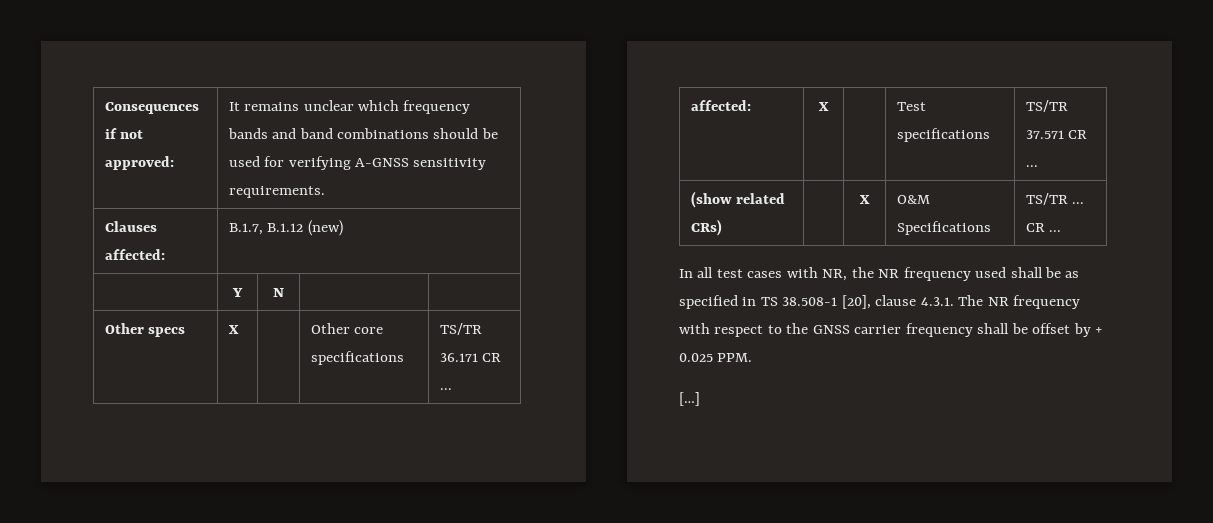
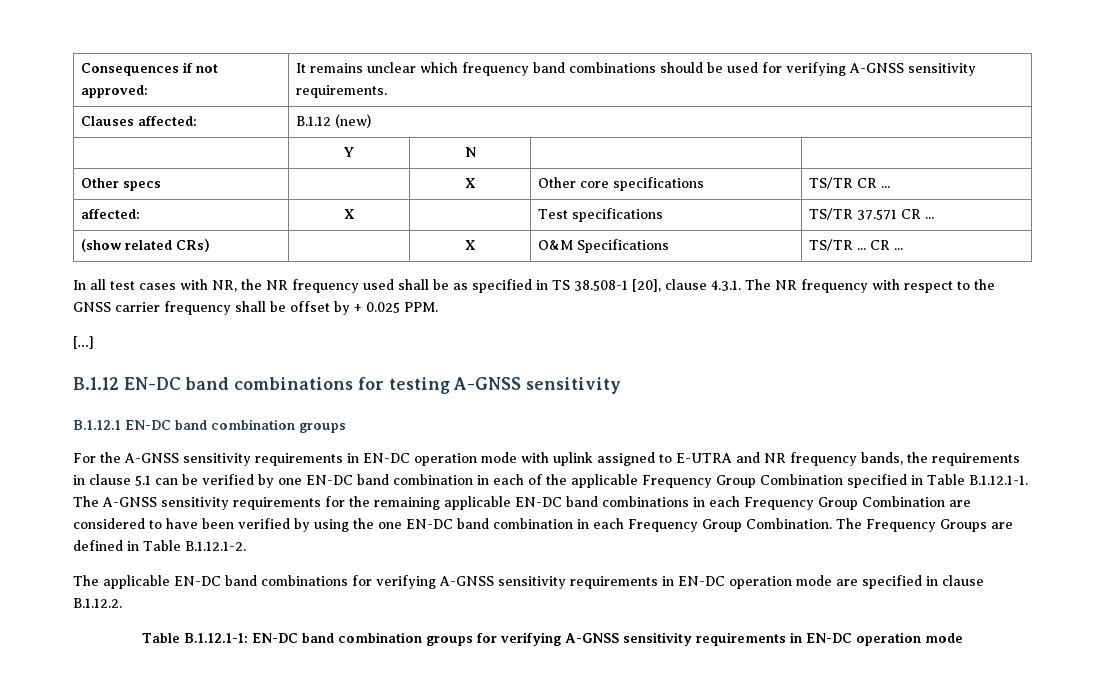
- Consequences if not approved: | It remains unclear which frequency bands and band combinations should be used for verifying A-GNSS sensitivity requirements.
+ Consequences if not approved: | It remains unclear which frequency band combinations should be used for verifying A-GNSS sensitivity requirements.
- Clauses affected: | B.1.7, B.1.12 (new)
+ Clauses affected: | B.1.12 (new)
- Other specs | X | | Other core specifications | TS/TR 36.171 CR ...
+ Other specs | | X | Other core specifications | TS/TR CR ...
+ B.1.12 EN-DC band combinations for testing A-GNSS sensitivity
+ B.1.12.1 EN-DC band combination groups
+ For the A-GNSS sensitivity requirements in EN-DC operation mode with uplink assigned to E-UTRA and NR frequency bands, the requirements in clause 5.1 can be verified by one EN-DC band combination in each of the applicable Frequency Group Combination specified in Table B.1.12.1-1. The A-GNSS sensitivity requirements for the remaining applicable EN-DC band combinations in each Frequency Group Combination are considered to have been verified by using the one EN-DC band combination in each Frequency Group Combination. The Frequency Groups are defined in Table B.1.12.1-2.
+ The applicable EN-DC band combinations for verifying A-GNSS sensitivity requirements in EN-DC operation mode are specified in clause B.1.12.2.
+ Table B.1.12.1-1: EN-DC band combination groups for verifying A-GNSS sensitivity requirements in EN-DC operation mode

